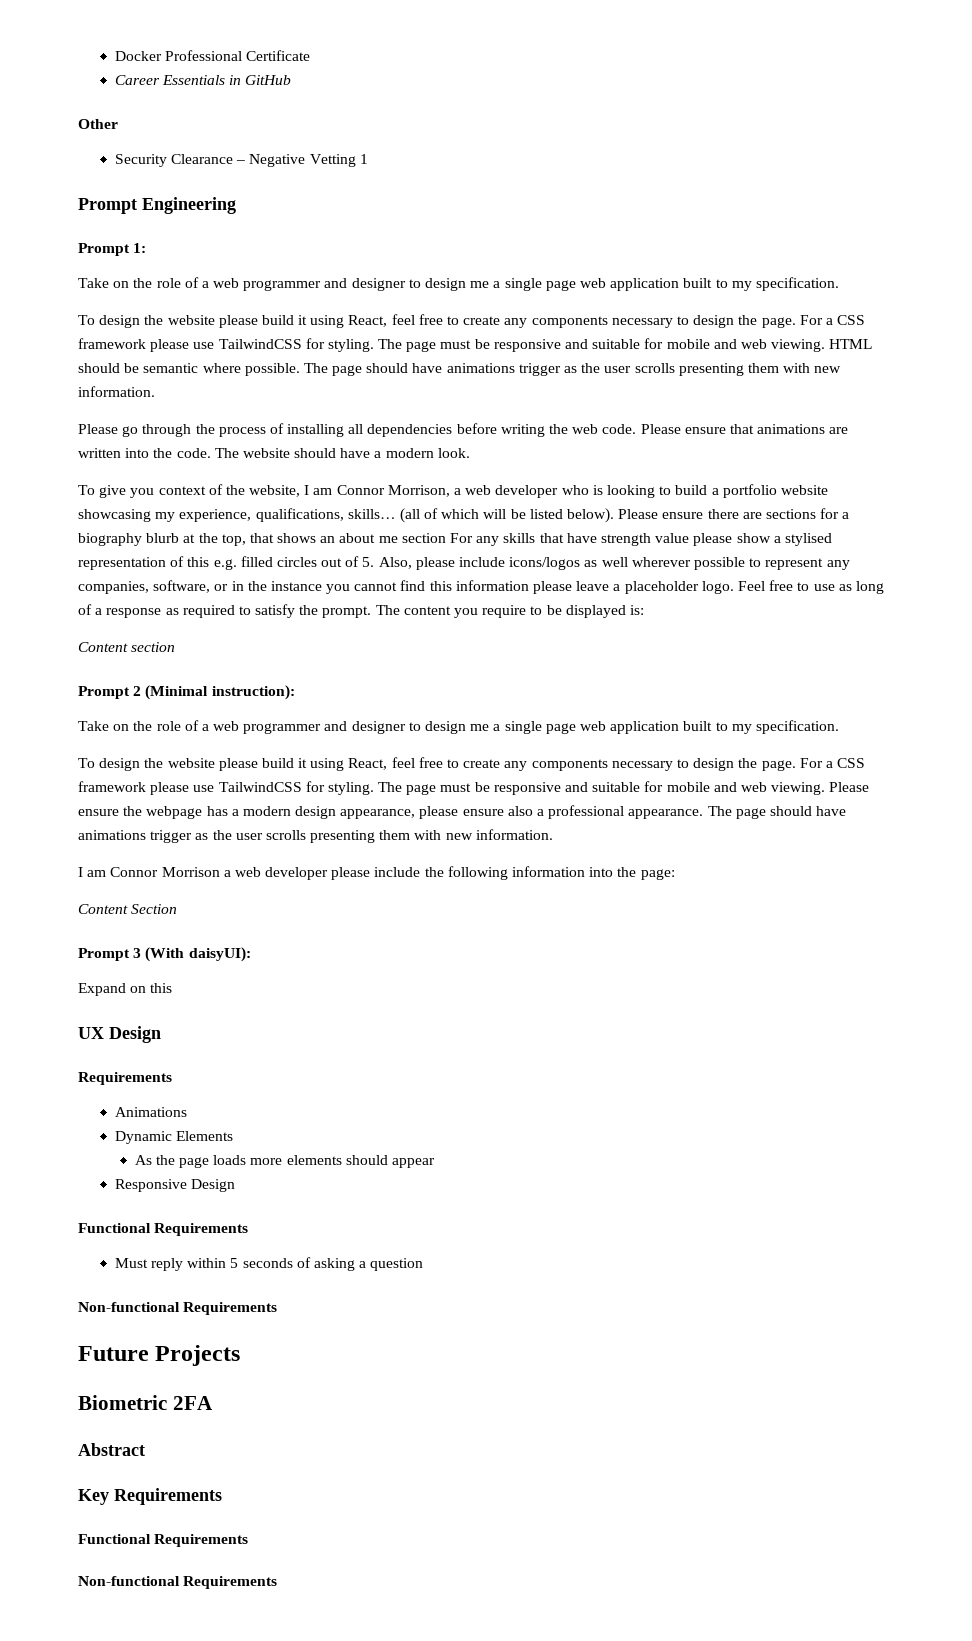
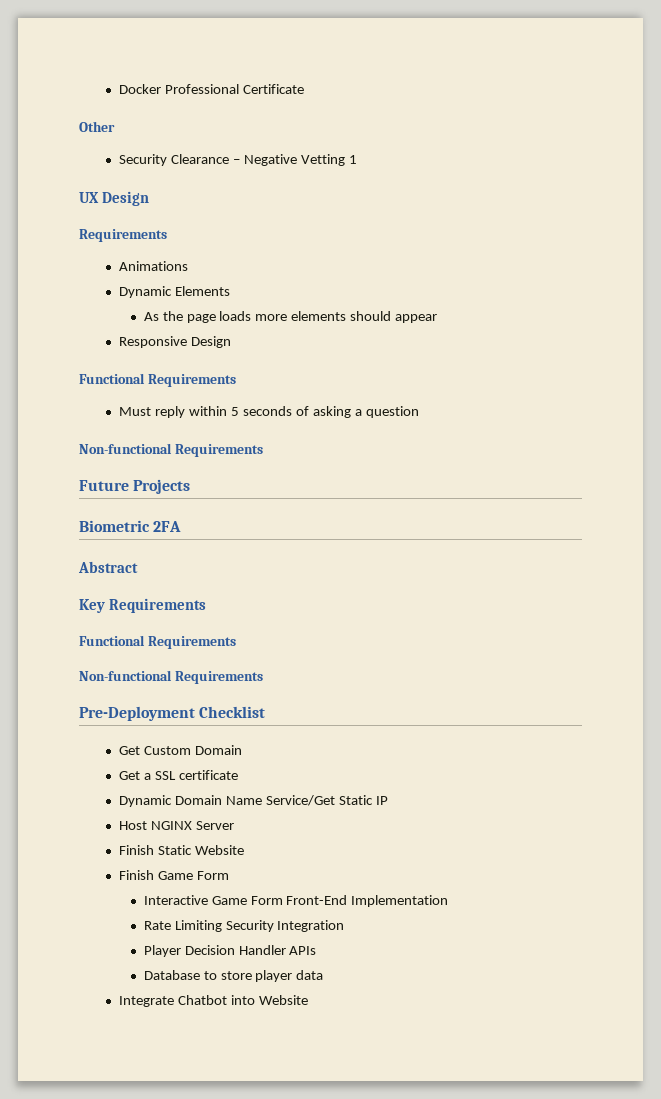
- Career Essentials in GitHub
- Prompt Engineering
- Prompt 1:
- Take on the role of a web programmer and designer to design me a single page web application built to my specification.
- To design the website please build it using React, feel free to create any components necessary to design the page. For a CSS framework please use TailwindCSS for styling. The page must be responsive and suitable for mobile and web viewing. HTML should be semantic where possible. The page should have animations trigger as the user scrolls presenting them with new information.
- Please go through the process of installing all dependencies before writing the web code. Please ensure that animations are written into the code. The website should have a modern look.
- To give you context of the website, I am Connor Morrison, a web developer who is looking to build a portfolio website showcasing my experience, qualifications, skills… (all of which will be listed below). Please ensure there are sections for a biography blurb at the top, that shows an about me section For any skills that have strength value please show a stylised representation of this e.g. filled circles out of 5. Also, please include icons/logos as well wherever possible to represent any companies, software, or in the instance you cannot find this information please leave a placeholder logo. Feel free to use as long of a response as required to satisfy the prompt. The content you require to be displayed is:
- Content section
- Prompt 2 (Minimal instruction):
- Take on the role of a web programmer and designer to design me a single page web application built to my specification.
- To design the website please build it using React, feel free to create any components necessary to design the page. For a CSS framework please use TailwindCSS for styling. The page must be responsive and suitable for mobile and web viewing. Please ensure the webpage has a modern design appearance, please ensure also a professional appearance. The page should have animations trigger as the user scrolls presenting them with new information.
- I am Connor Morrison a web developer please include the following information into the page:
- Content Section
- Prompt 3 (With daisyUI):
- Expand on this
+ Pre-Deployment Checklist
+ Get Custom Domain
+ Get a SSL certificate
+ Dynamic Domain Name Service/Get Static IP
+ Host NGINX Server
+ Finish Static Website
+ Finish Game Form
+ Interactive Game Form Front-End Implementation
+ Rate Limiting Security Integration
+ Player Decision Handler APIs
+ Database to store player data
+ Integrate Chatbot into Website

